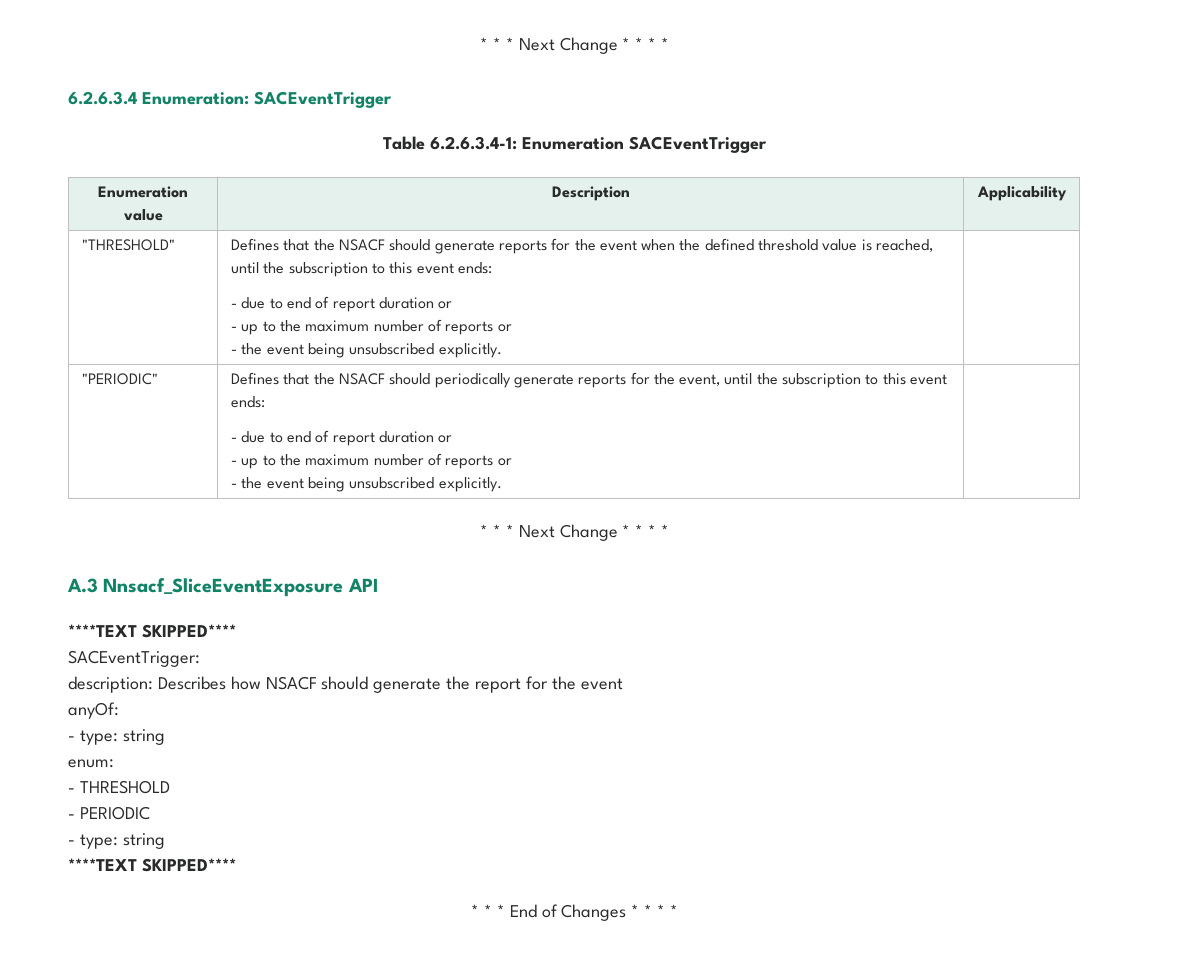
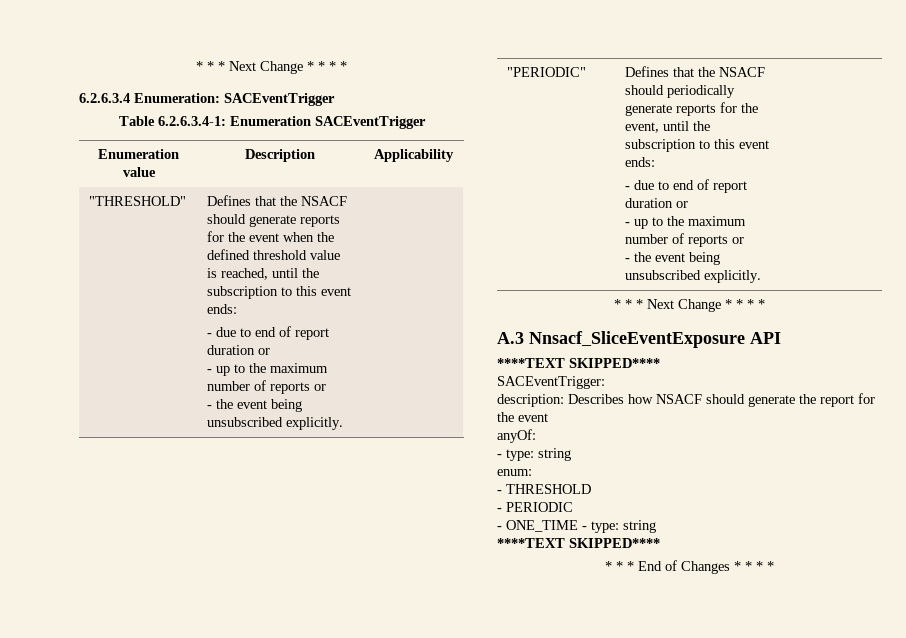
  - PERIODIC
- - type: string
+ - ONE_TIME - type: string

